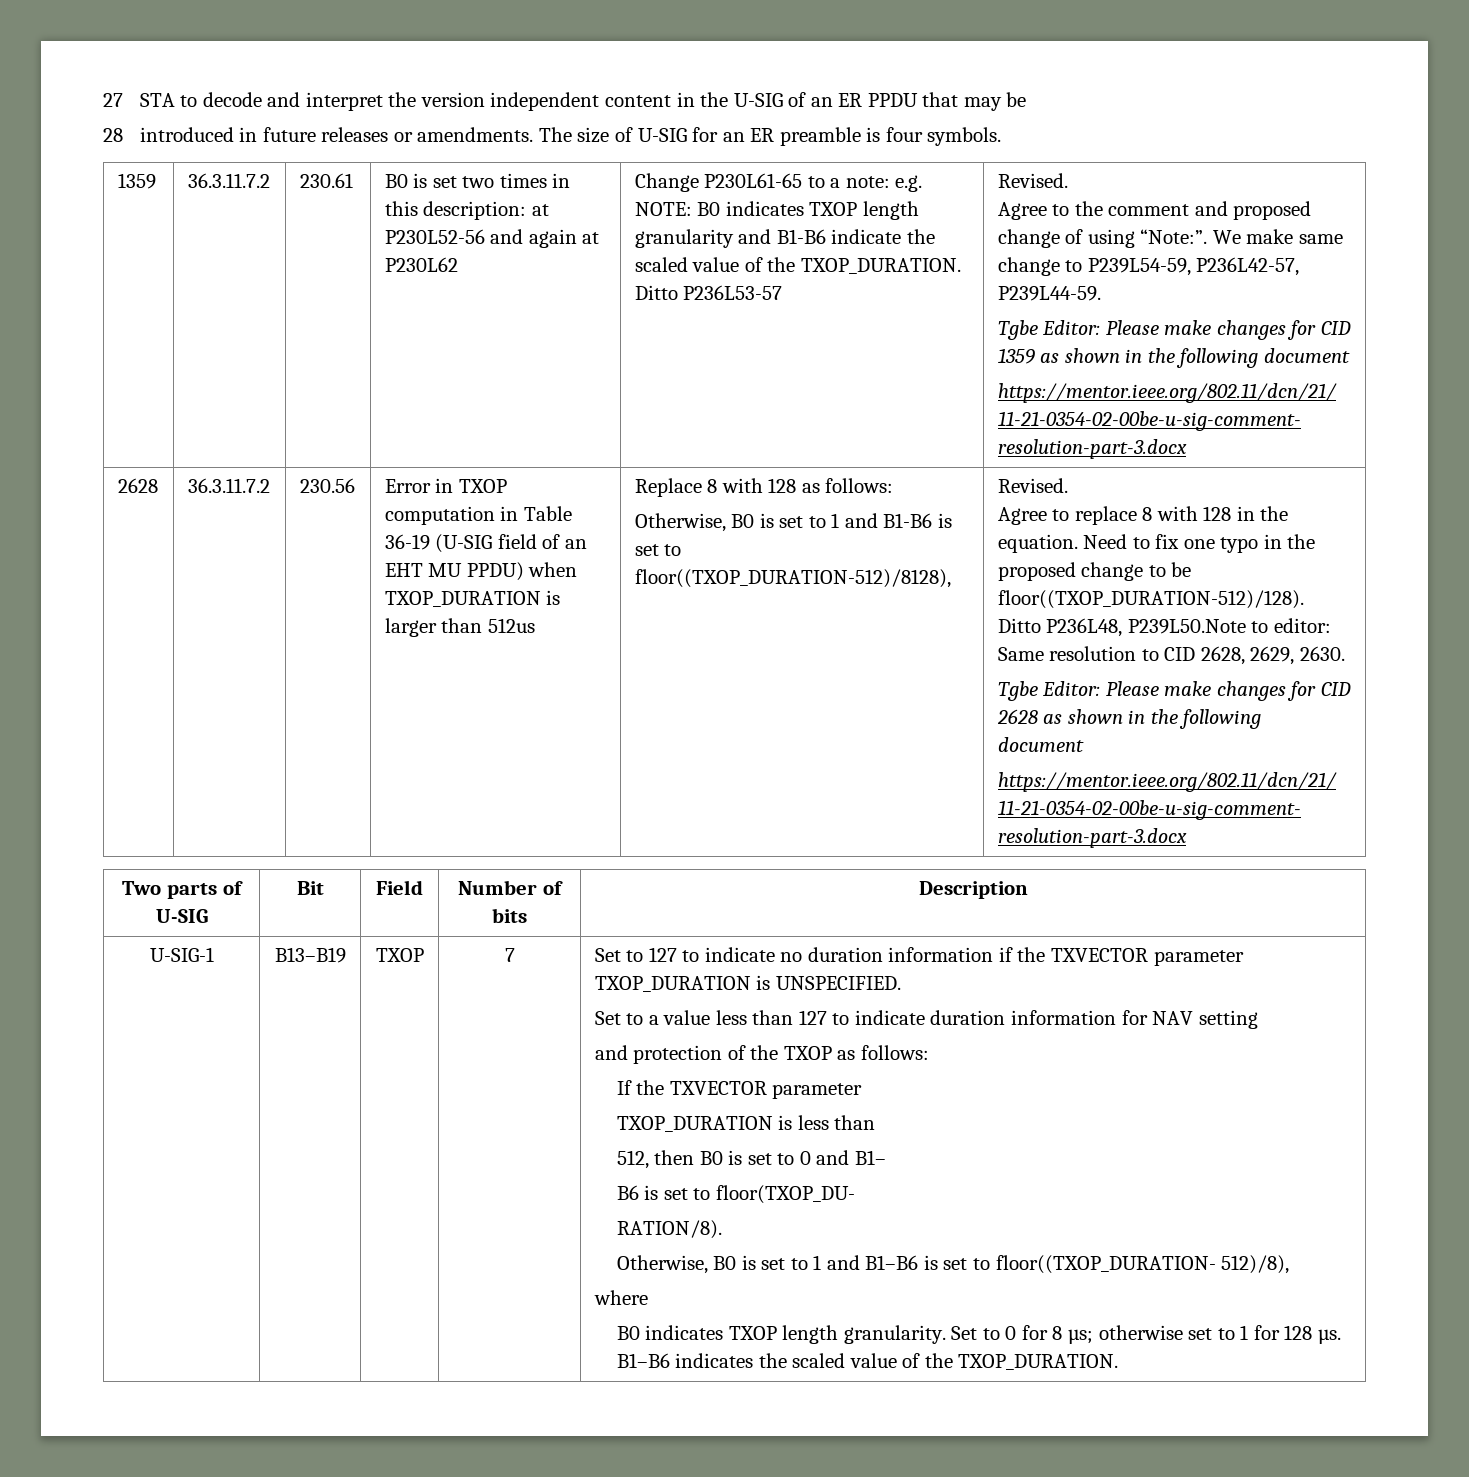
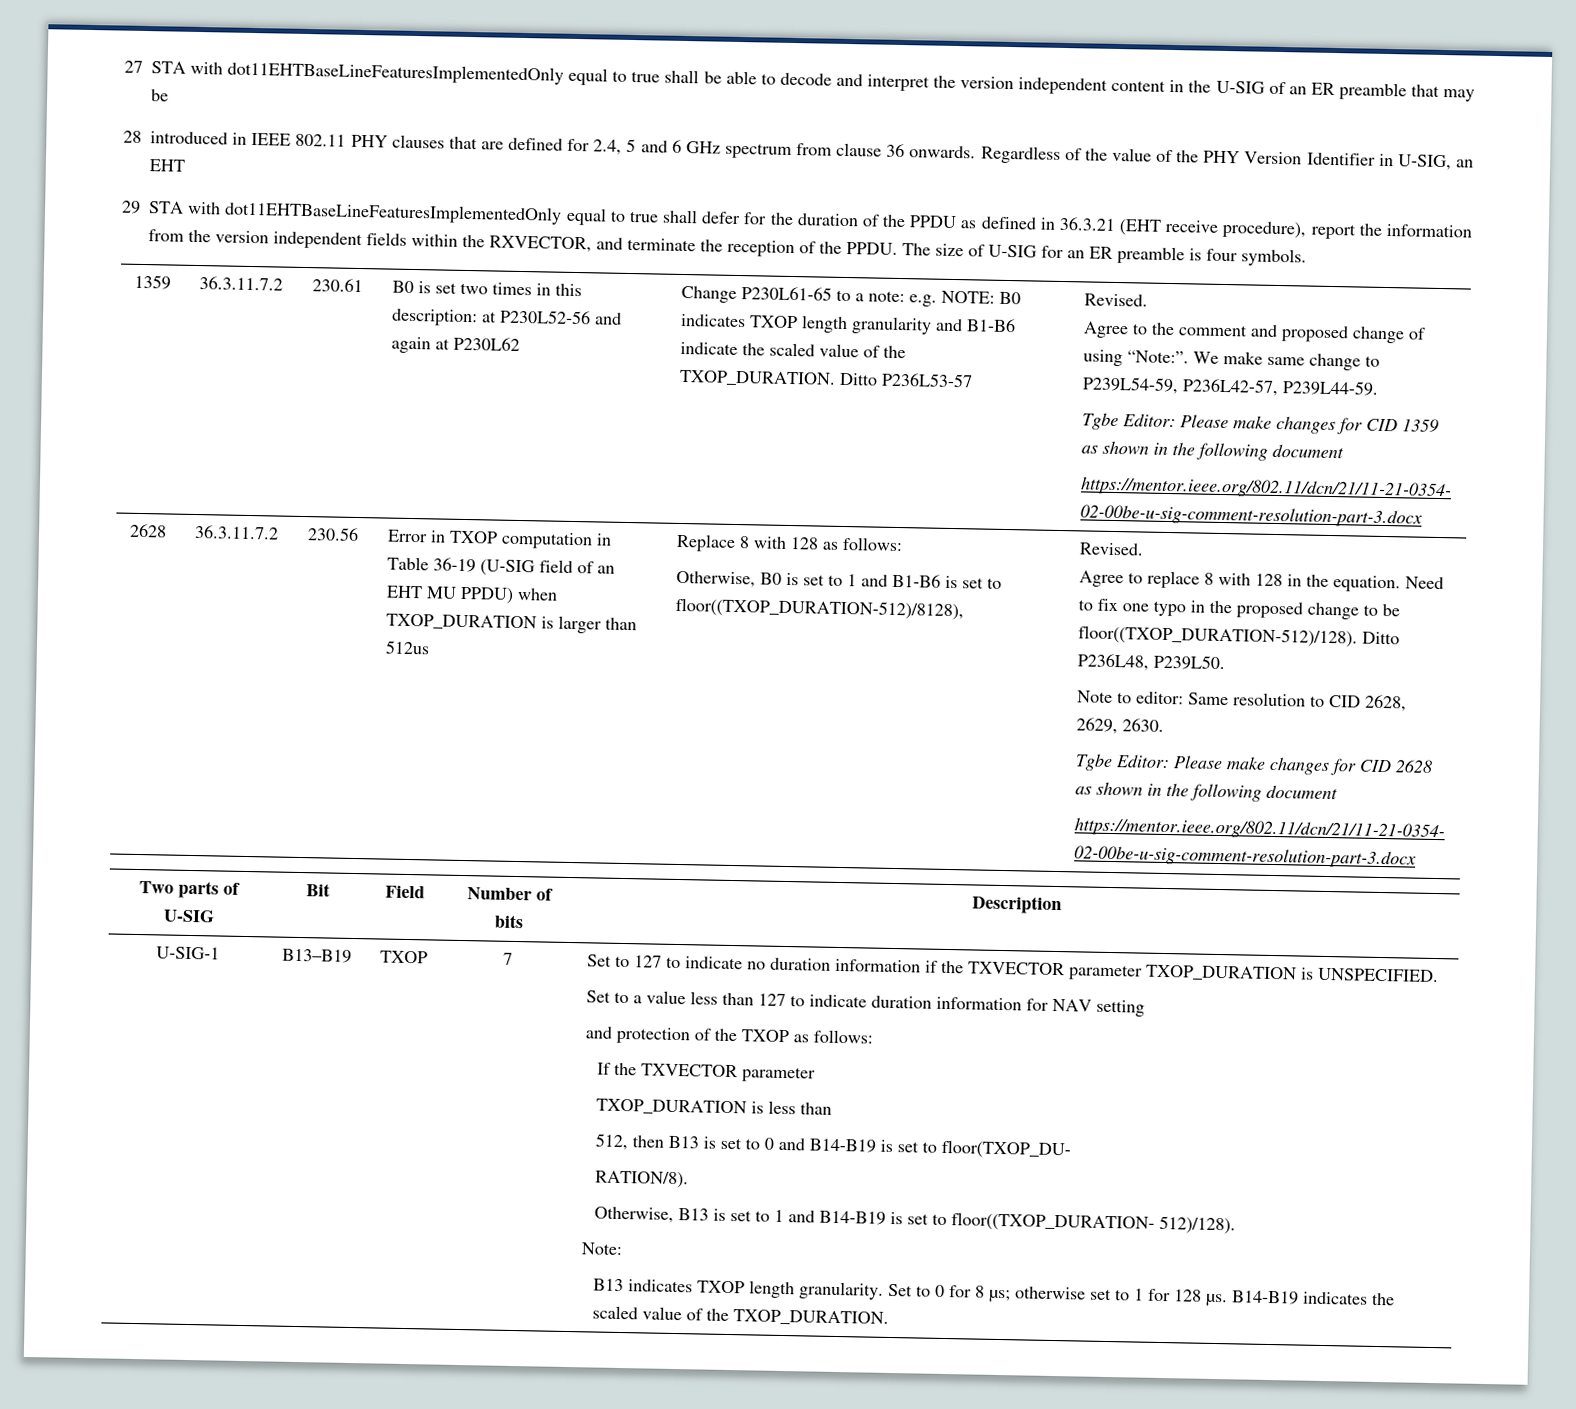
- 27 STA to decode and interpret the version independent content in the U-SIG of an ER PPDU that may be
+ 27 STA with dot11EHTBaseLineFeaturesImplementedOnly equal to true shall be able to decode and interpret the version independent content in the U-SIG of an ER preamble that may be
- 28 introduced in future releases or amendments.
+ 28 introduced in IEEE 802.11 PHY clauses that are defined for 2.4, 5 and 6 GHz spectrum from clause 36 onwards. Regardless of the value of the PHY Version Identifier in U-SIG, an EHT
+ 29 STA with dot11EHTBaseLineFeaturesImplementedOnly equal to true shall defer for the duration of the PPDU as defined in 36.3.21 (EHT receive procedure), report the information from the version independent fields within the RXVECTOR, and terminate the reception of the PPDU.
- Ditto P236L48, P239L50.Note to editor: Same resolution to CID 2628, 2629, 2630.
+ Ditto P236L48, P239L50.
+ Note to editor: Same resolution to CID 2628, 2629, 2630.
- 512, then B0 is set to 0 and B1–
- B6 is set to floor(TXOP_DU-
+ 512, then B13 is set to 0 and B14-B19 is set to floor(TXOP_DU-
- Otherwise, B0 is set to 1 and B1–B6 is set to floor((TXOP_DURATION- 512)/8),
- where
- B0 indicates TXOP length granularity.
+ Otherwise, B13 is set to 1 and B14-B19 is set to floor((TXOP_DURATION- 512)/128).
+ Note:
+ B13 indicates TXOP length granularity.
- B1–B6 indicates the scaled value of the TXOP_DURATION.
+ B14-B19 indicates the scaled value of the TXOP_DURATION.

